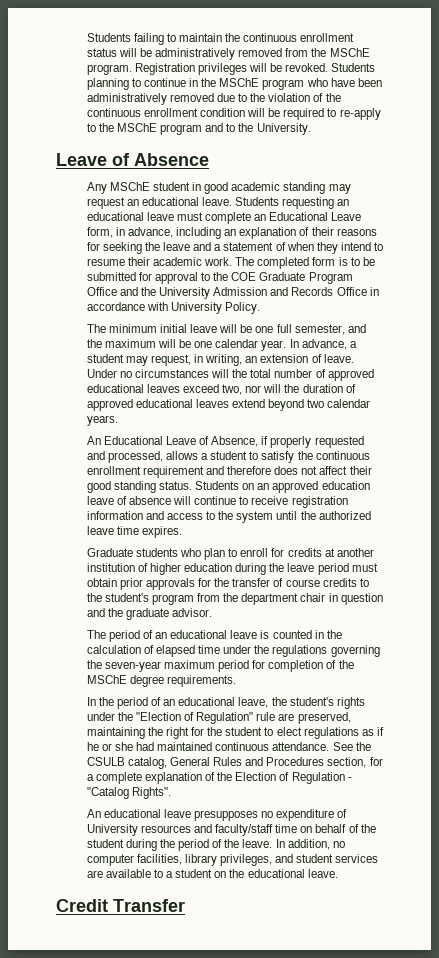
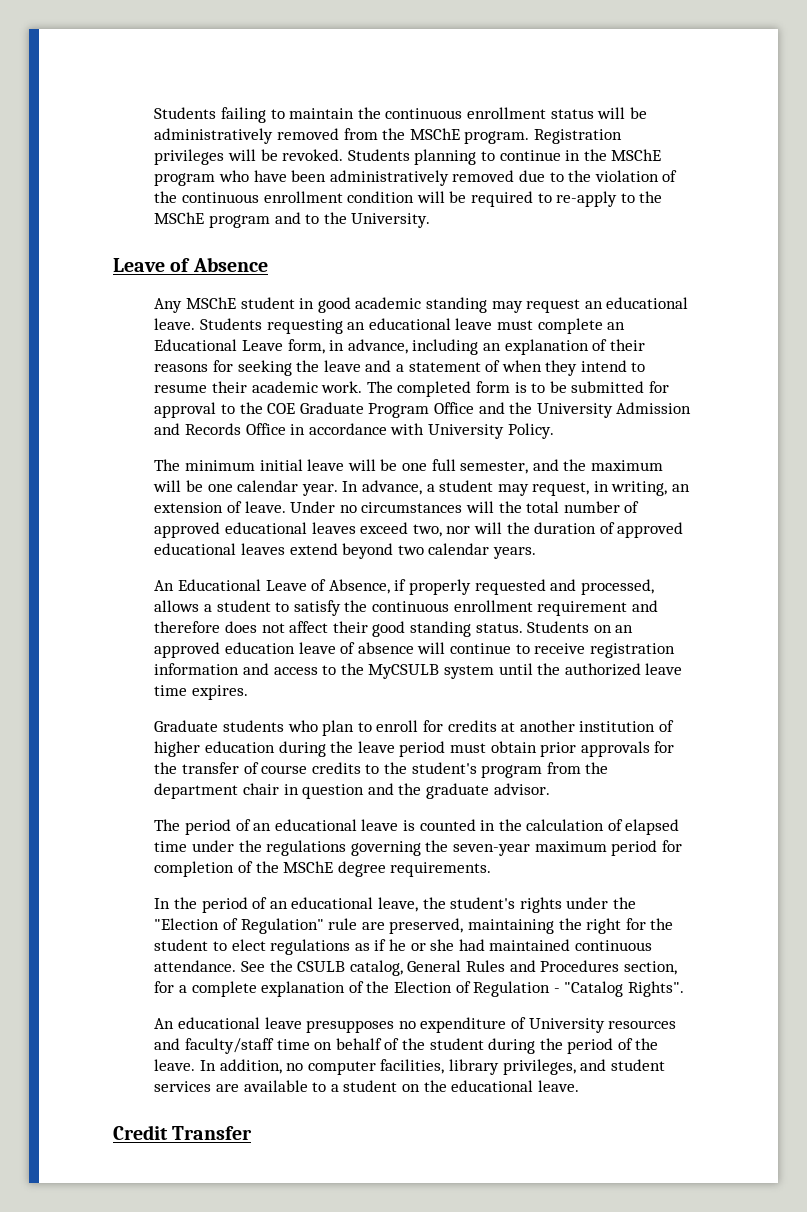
- Students on an approved education leave of absence will continue to receive registration information and access to the system until the authorized leave time expires.
+ Students on an approved education leave of absence will continue to receive registration information and access to the MyCSULB system until the authorized leave time expires.

